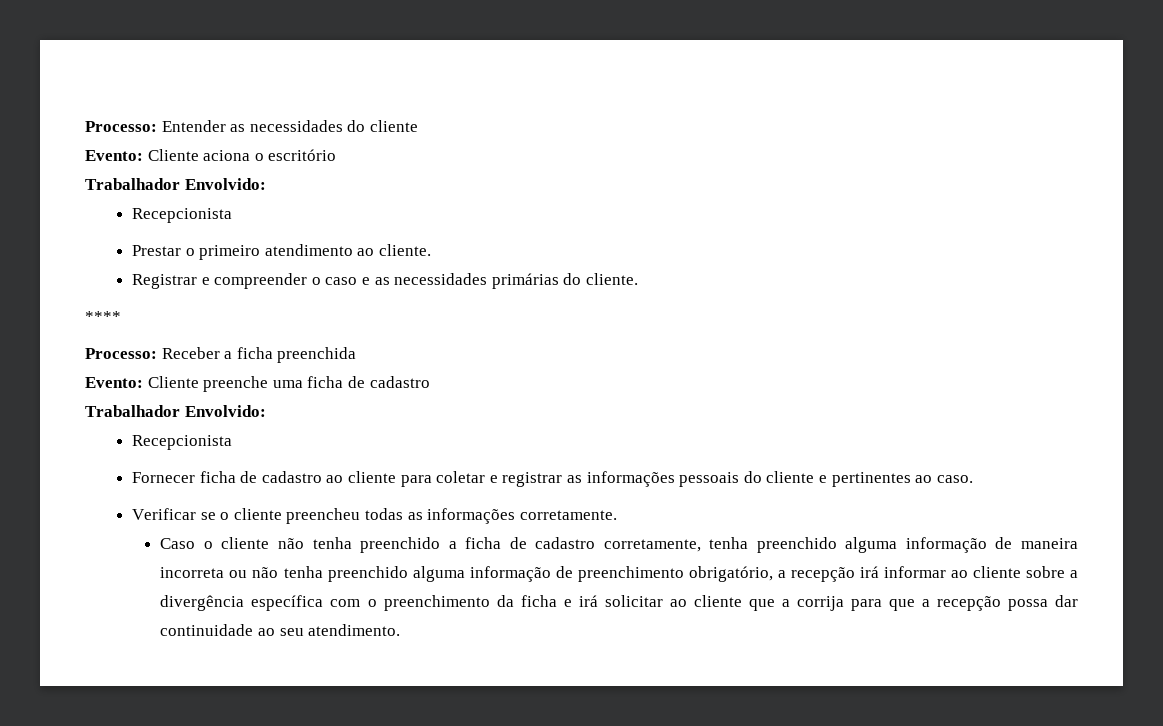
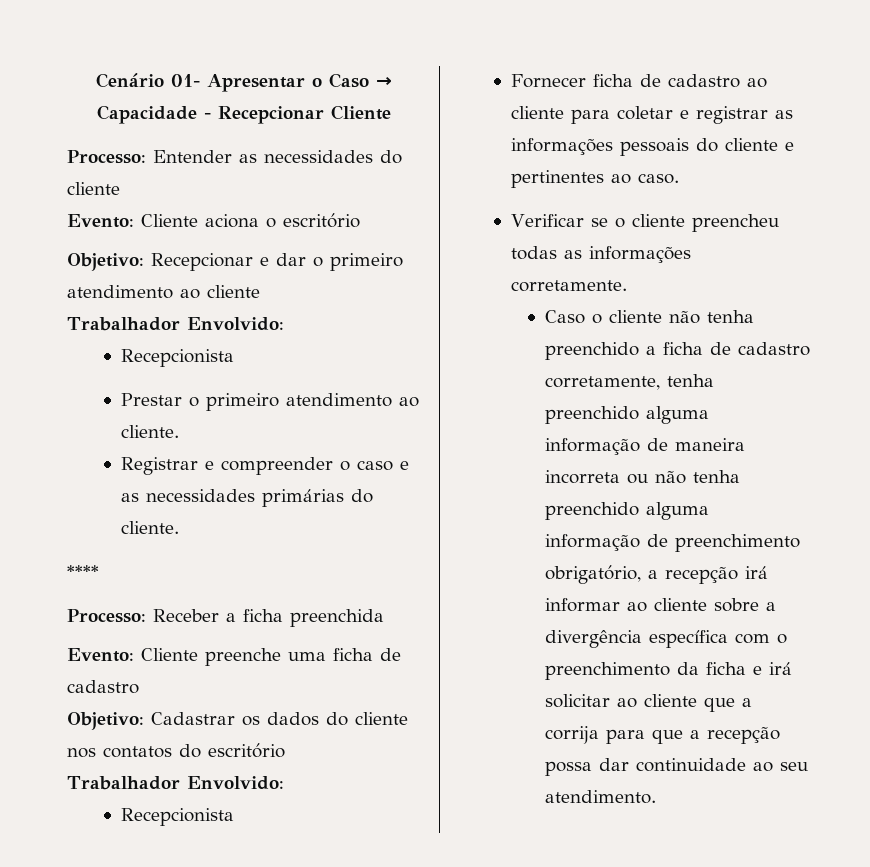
+ Cenário 01- Apresentar o Caso → Capacidade - Recepcionar Cliente
+ Objetivo: Recepcionar e dar o primeiro atendimento ao cliente
+ Objetivo: Cadastrar os dados do cliente nos contatos do escritório

